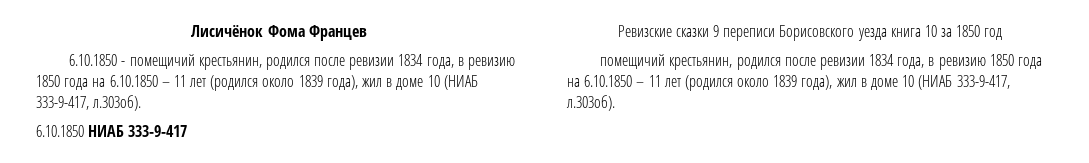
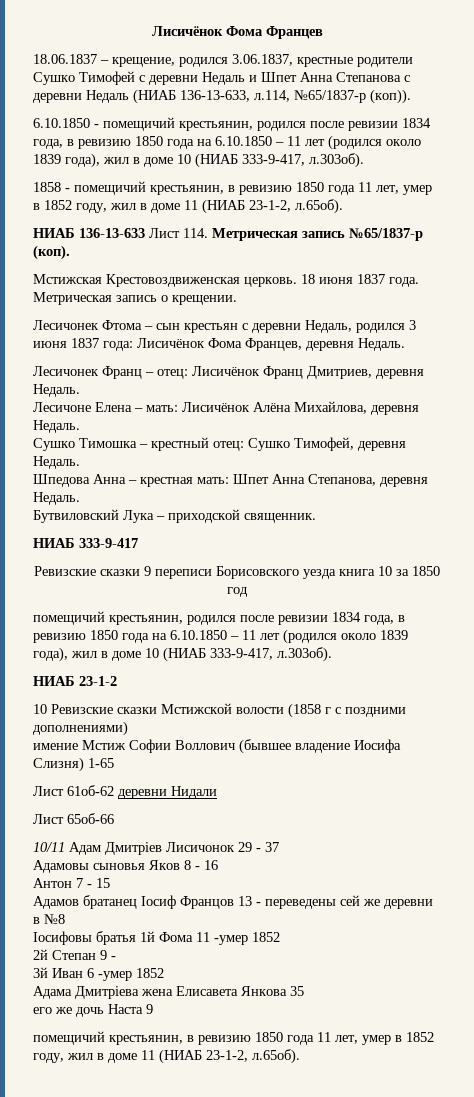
+ 18.06.1837 – крещение, родился 3.06.1837, крестные родители Сушко Тимофей с деревни Недаль и Шпет Анна Степанова с деревни Недаль (НИАБ 136-13-633, л.114, №65/1837-р (коп)).
- 6.10.1850 НИАБ 333-9-417
+ 1858 - помещичий крестьянин, в ревизию 1850 года 11 лет, умер в 1852 году, жил в доме 11 (НИАБ 23-1-2, л.65об).
+ НИАБ 136-13-633 Лист 114. Метрическая запись №65/1837-р (коп).
+ Мстижская Крестовоздвиженская церковь. 18 июня 1837 года. Метрическая запись о крещении.
+ Лесичонек Фтома – сын крестьян с деревни Недаль, родился 3 июня 1837 года: Лисичёнок Фома Францев, деревня Недаль.
+ Лесичонек Франц – отец: Лисичёнок Франц Дмитриев, деревня Недаль.
+ Лесичоне Елена – мать: Лисичёнок Алёна Михайлова, деревня Недаль.
+ Сушко Тимошка – крестный отец: Сушко Тимофей, деревня Недаль.
+ Шпедова Анна – крестная мать: Шпет Анна Степанова, деревня Недаль.
+ Бутвиловский Лука – приходской священник.
+ НИАБ 333-9-417
+ НИАБ 23-1-2
+ 10 Ревизские сказки Мстижской волости (1858 г с поздними дополнениями)
+ имение Мстиж Софии Воллович (бывшее владение Иосифа Слизня) 1-65
+ Лист 61об-62 деревни Нидали
+ Лист 65об-66
+ 10/11 Адам Дмитрiев Лисичонок 29 - 37
+ Адамовы сыновья Яков 8 - 16
+ Антон 7 - 15
+ Адамов братанец Iосиф Францов 13 - переведены сей же деревни в №8
+ Iосифовы братья 1й Фома 11 -умер 1852
+ 2й Степан 9 -
+ 3й Иван 6 -умер 1852
+ Адама Дмитрiева жена Елисавета Янкова 35
+ его же дочь Наста 9
+ помещичий крестьянин, в ревизию 1850 года 11 лет, умер в 1852 году, жил в доме 11 (НИАБ 23-1-2, л.65об).

